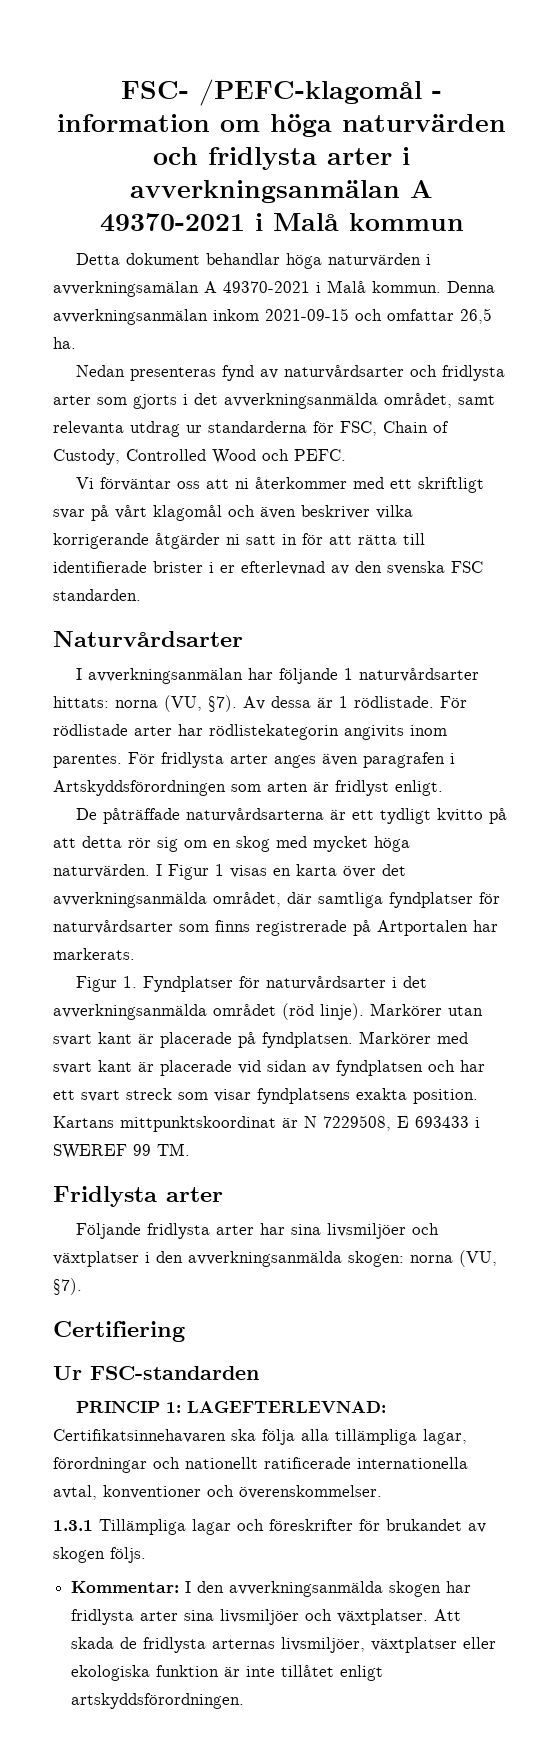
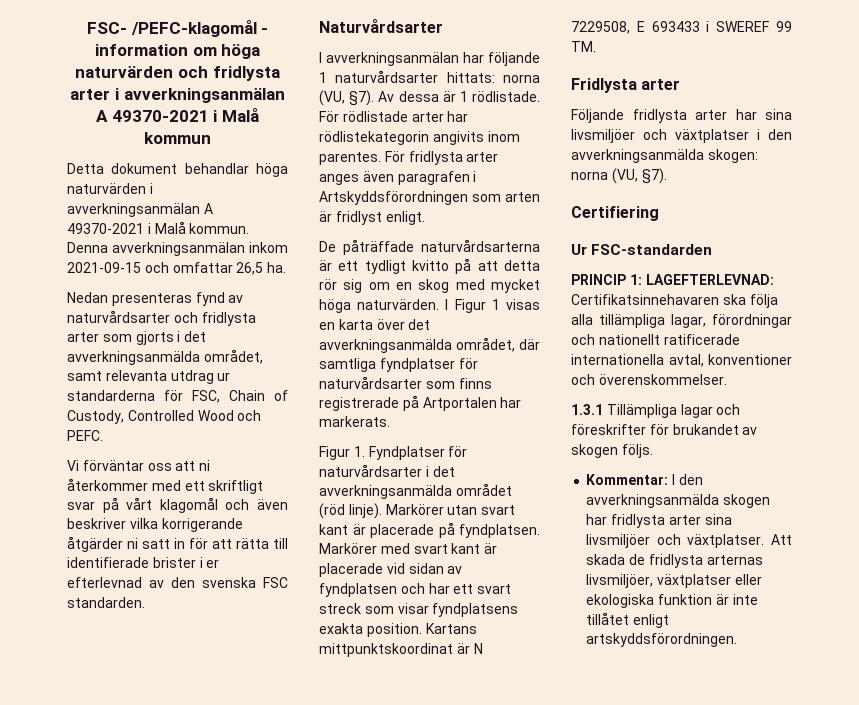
- Detta dokument behandlar höga naturvärden i avverkningsamälan A 49370-2021 i Malå kommun.
+ Detta dokument behandlar höga naturvärden i avverkningsanmälan A 49370-2021 i Malå kommun.

